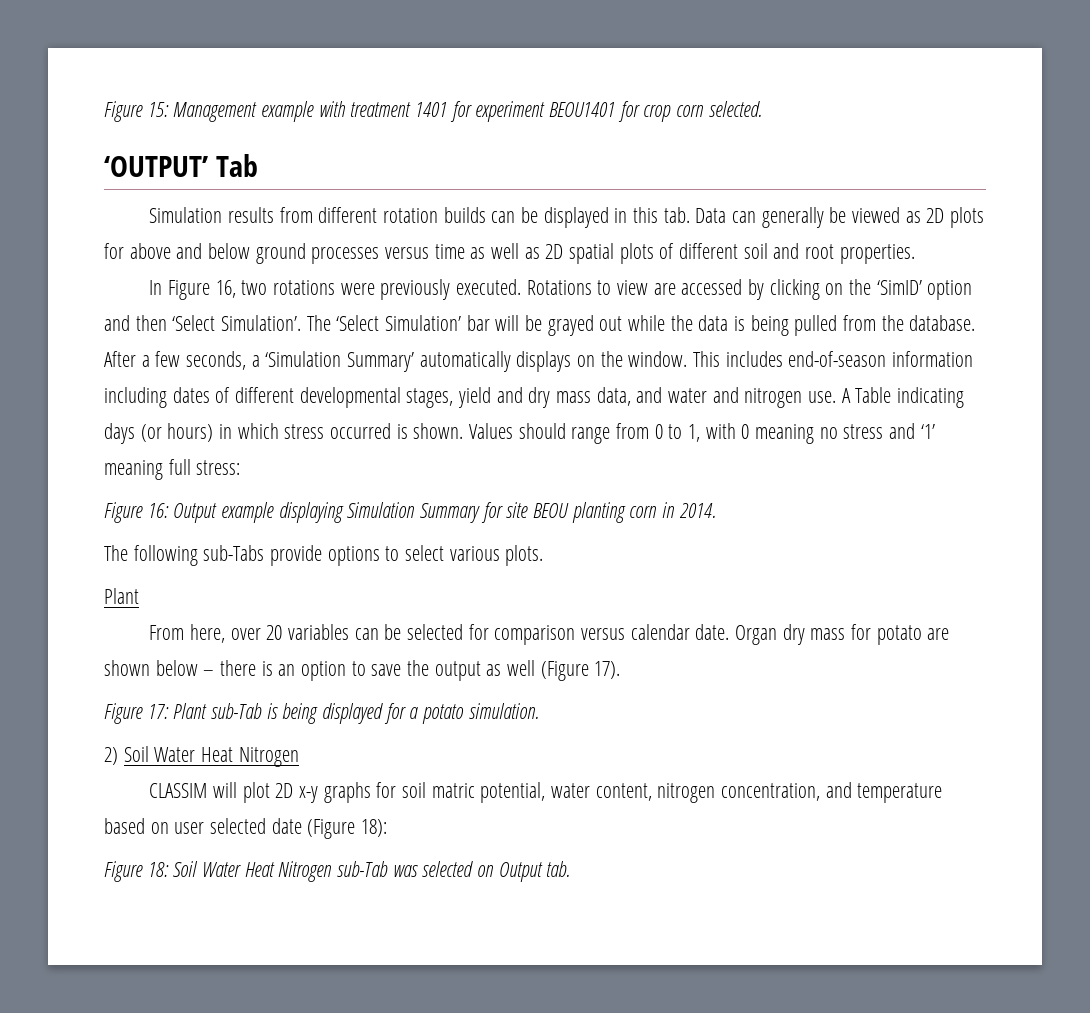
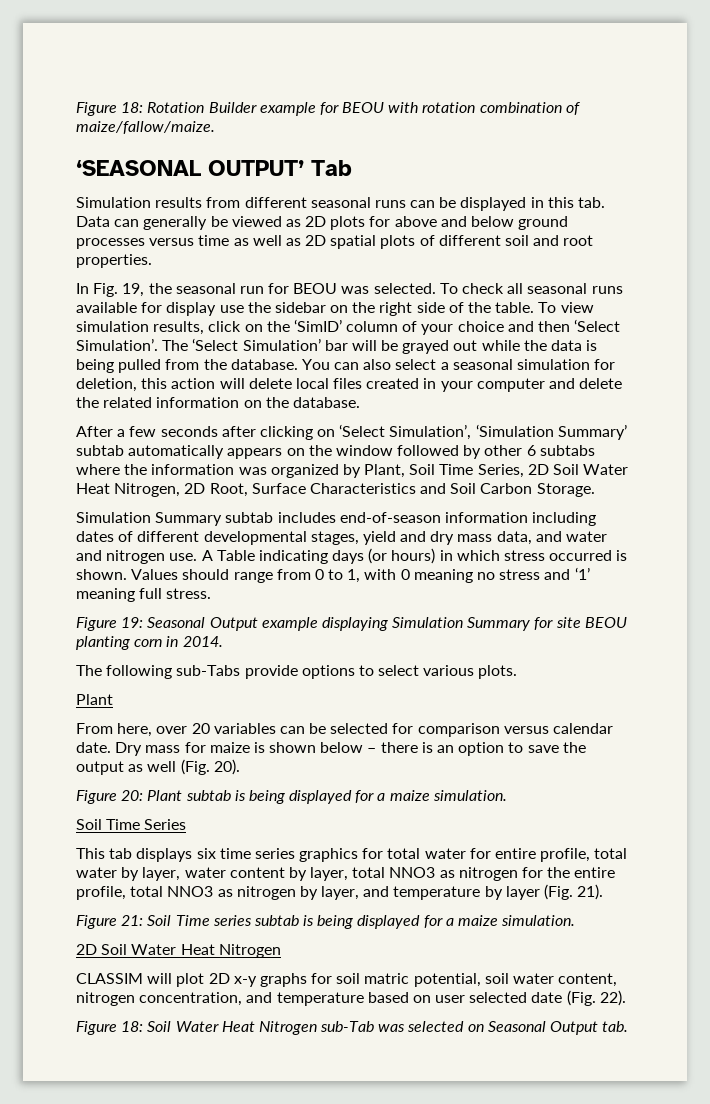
- Figure 15: Management example with treatment 1401 for experiment BEOU1401 for crop corn selected.
- ‘OUTPUT’ Tab
+ Figure 18: Rotation Builder example for BEOU with rotation combination of maize/fallow/maize.
+ ‘SEASONAL OUTPUT’ Tab
- Simulation results from different rotation builds can be displayed in this tab. Data can generally be viewed as 2D plots for above and below ground processes versus time as well as 2D spatial plots of different soil and root properties.
+ Simulation results from different seasonal runs can be displayed in this tab. Data can generally be viewed as 2D plots for above and below ground processes versus time as well as 2D spatial plots of different soil and root properties.
- In Figure 16, two rotations were previously executed. Rotations to view are accessed by clicking on the ‘SimID’ option and then ‘Select Simulation’.
+ In Fig. 19, the seasonal run for BEOU was selected. To check all seasonal runs available for display use the sidebar on the right side of the table. To view simulation results, click on the ‘SimID’ column of your choice and then ‘Select Simulation’.
- After a few seconds, a ‘Simulation Summary’ automatically displays on the window. This includes end-of-season information including dates of different developmental stages, yield and dry mass data, and water and nitrogen use.
+ You can also select a seasonal simulation for deletion, this action will delete local files created in your computer and delete the related information on the database.
+ After a few seconds after clicking on ‘Select Simulation’, ‘Simulation Summary’ subtab automatically appears on the window followed by other 6 subtabs where the information was organized by Plant, Soil Time Series, 2D Soil Water Heat Nitrogen, 2D Root, Surface Characteristics and Soil Carbon Storage.
+ Simulation Summary subtab includes end-of-season information including dates of different developmental stages, yield and dry mass data, and water and nitrogen use.
- Values should range from 0 to 1, with 0 meaning no stress and ‘1’ meaning full stress:
- Figure 16: Output example displaying Simulation Summary for site BEOU planting corn in 2014.
+ Values should range from 0 to 1, with 0 meaning no stress and ‘1’ meaning full stress.
+ Figure 19: Seasonal Output example displaying Simulation Summary for site BEOU planting corn in 2014.
- Organ dry mass for potato are shown below – there is an option to save the output as well (Figure 17).
- Figure 17: Plant sub-Tab is being displayed for a potato simulation.
- 2) Soil Water Heat Nitrogen
+ Dry mass for maize is shown below – there is an option to save the output as well (Fig. 20).
+ Figure 20: Plant subtab is being displayed for a maize simulation.
+ Soil Time Series
+ This tab displays six time series graphics for total water for entire profile, total water by layer, water content by layer, total NNO3 as nitrogen for the entire profile, total NNO3 as nitrogen by layer, and temperature by layer (Fig. 21).
+ Figure 21: Soil Time series subtab is being displayed for a maize simulation.
+ 2D Soil Water Heat Nitrogen
- CLASSIM will plot 2D x-y graphs for soil matric potential, water content, nitrogen concentration, and temperature based on user selected date (Figure 18):
+ CLASSIM will plot 2D x-y graphs for soil matric potential, soil water content, nitrogen concentration, and temperature based on user selected date (Fig. 22).
- Figure 18: Soil Water Heat Nitrogen sub-Tab was selected on Output tab.
+ Figure 18: Soil Water Heat Nitrogen sub-Tab was selected on Seasonal Output tab.

